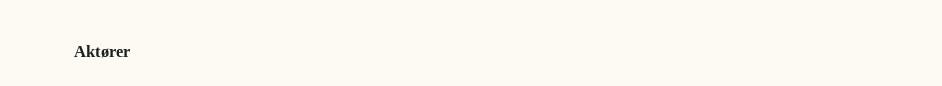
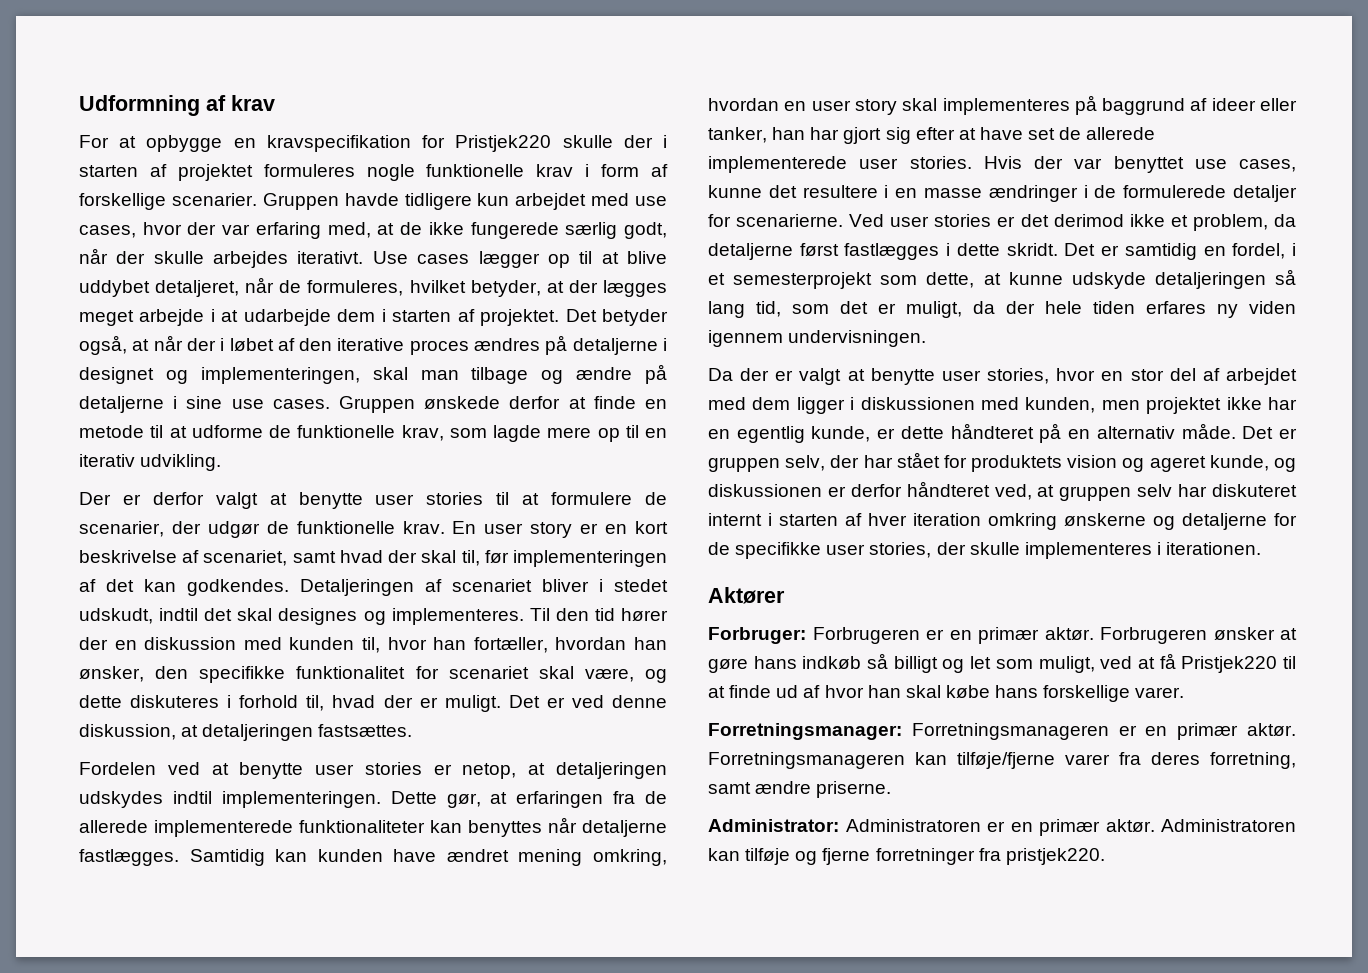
+ Udformning af krav
+ For at opbygge en kravspecifikation for Pristjek220 skulle der i starten af projektet formuleres nogle funktionelle krav i form af forskellige scenarier. Gruppen havde tidligere kun arbejdet med use cases, hvor der var erfaring med, at de ikke fungerede særlig godt, når der skulle arbejdes iterativt. Use cases lægger op til at blive uddybet detaljeret, når de formuleres, hvilket betyder, at der lægges meget arbejde i at udarbejde dem i starten af projektet. Det betyder også, at når der i løbet af den iterative proces ændres på detaljerne i designet og implementeringen, skal man tilbage og ændre på detaljerne i sine use cases. Gruppen ønskede derfor at finde en metode til at udforme de funktionelle krav, som lagde mere op til en iterativ udvikling.
+ Der er derfor valgt at benytte user stories til at formulere de scenarier, der udgør de funktionelle krav. En user story er en kort beskrivelse af scenariet, samt hvad der skal til, før implementeringen af det kan godkendes. Detaljeringen af scenariet bliver i stedet udskudt, indtil det skal designes og implementeres. Til den tid hører der en diskussion med kunden til, hvor han fortæller, hvordan han ønsker, den specifikke funktionalitet for scenariet skal være, og dette diskuteres i forhold til, hvad der er muligt. Det er ved denne diskussion, at detaljeringen fastsættes.
+ Fordelen ved at benytte user stories er netop, at detaljeringen udskydes indtil implementeringen. Dette gør, at erfaringen fra de allerede implementerede funktionaliteter kan benyttes når detaljerne fastlægges. Samtidig kan kunden have ændret mening omkring, hvordan en user story skal implementeres på baggrund af ideer eller tanker, han har gjort sig efter at have set de allerede implementerede user stories. Hvis der var benyttet use cases, kunne det resultere i en masse ændringer i de formulerede detaljer for scenarierne. Ved user stories er det derimod ikke et problem, da detaljerne først fastlægges i dette skridt. Det er samtidig en fordel, i et semesterprojekt som dette, at kunne udskyde detaljeringen så lang tid, som det er muligt, da der hele tiden erfares ny viden igennem undervisningen.
+ Da der er valgt at benytte user stories, hvor en stor del af arbejdet med dem ligger i diskussionen med kunden, men projektet ikke har en egentlig kunde, er dette håndteret på en alternativ måde. Det er gruppen selv, der har stået for produktets vision og ageret kunde, og diskussionen er derfor håndteret ved, at gruppen selv har diskuteret internt i starten af hver iteration omkring ønskerne og detaljerne for de specifikke user stories, der skulle implementeres i iterationen.
  Aktører
+ Forbruger: Forbrugeren er en primær aktør. Forbrugeren ønsker at gøre hans indkøb så billigt og let som muligt, ved at få Pristjek220 til at finde ud af hvor han skal købe hans forskellige varer.
+ Forretningsmanager: Forretningsmanageren er en primær aktør. Forretningsmanageren kan tilføje/fjerne varer fra deres forretning, samt ændre priserne.
+ Administrator: Administratoren er en primær aktør. Administratoren kan tilføje og fjerne forretninger fra pristjek220.

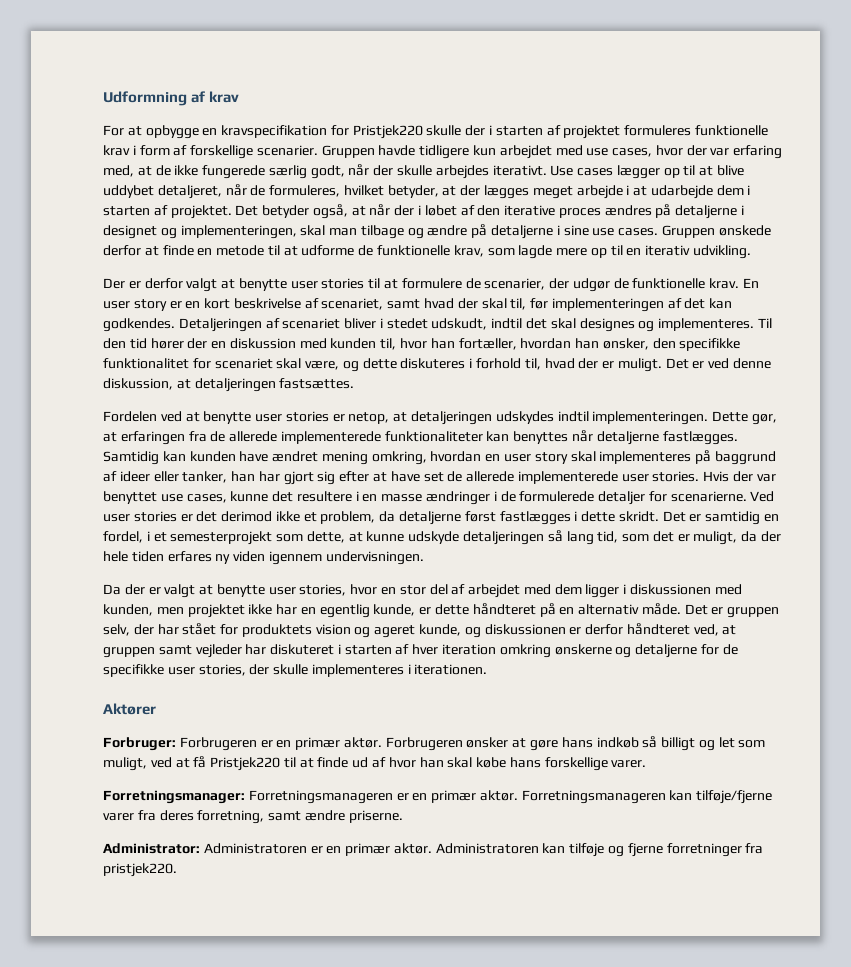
- For at opbygge en kravspecifikation for Pristjek220 skulle der i starten af projektet formuleres nogle funktionelle krav i form af forskellige scenarier.
+ For at opbygge en kravspecifikation for Pristjek220 skulle der i starten af projektet formuleres funktionelle krav i form af forskellige scenarier.
- Det er gruppen selv, der har stået for produktets vision og ageret kunde, og diskussionen er derfor håndteret ved, at gruppen selv har diskuteret internt i starten af hver iteration omkring ønskerne og detaljerne for de specifikke user stories, der skulle implementeres i iterationen.
+ Det er gruppen selv, der har stået for produktets vision og ageret kunde, og diskussionen er derfor håndteret ved, at gruppen samt vejleder har diskuteret i starten af hver iteration omkring ønskerne og detaljerne for de specifikke user stories, der skulle implementeres i iterationen.

